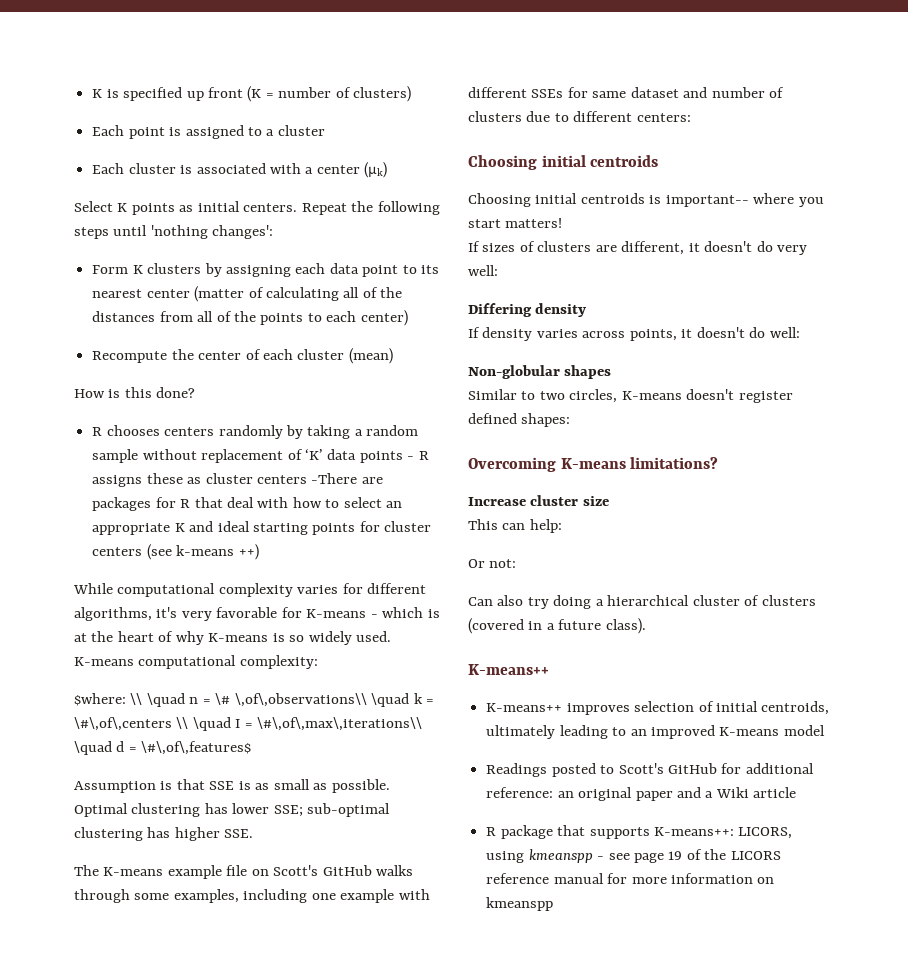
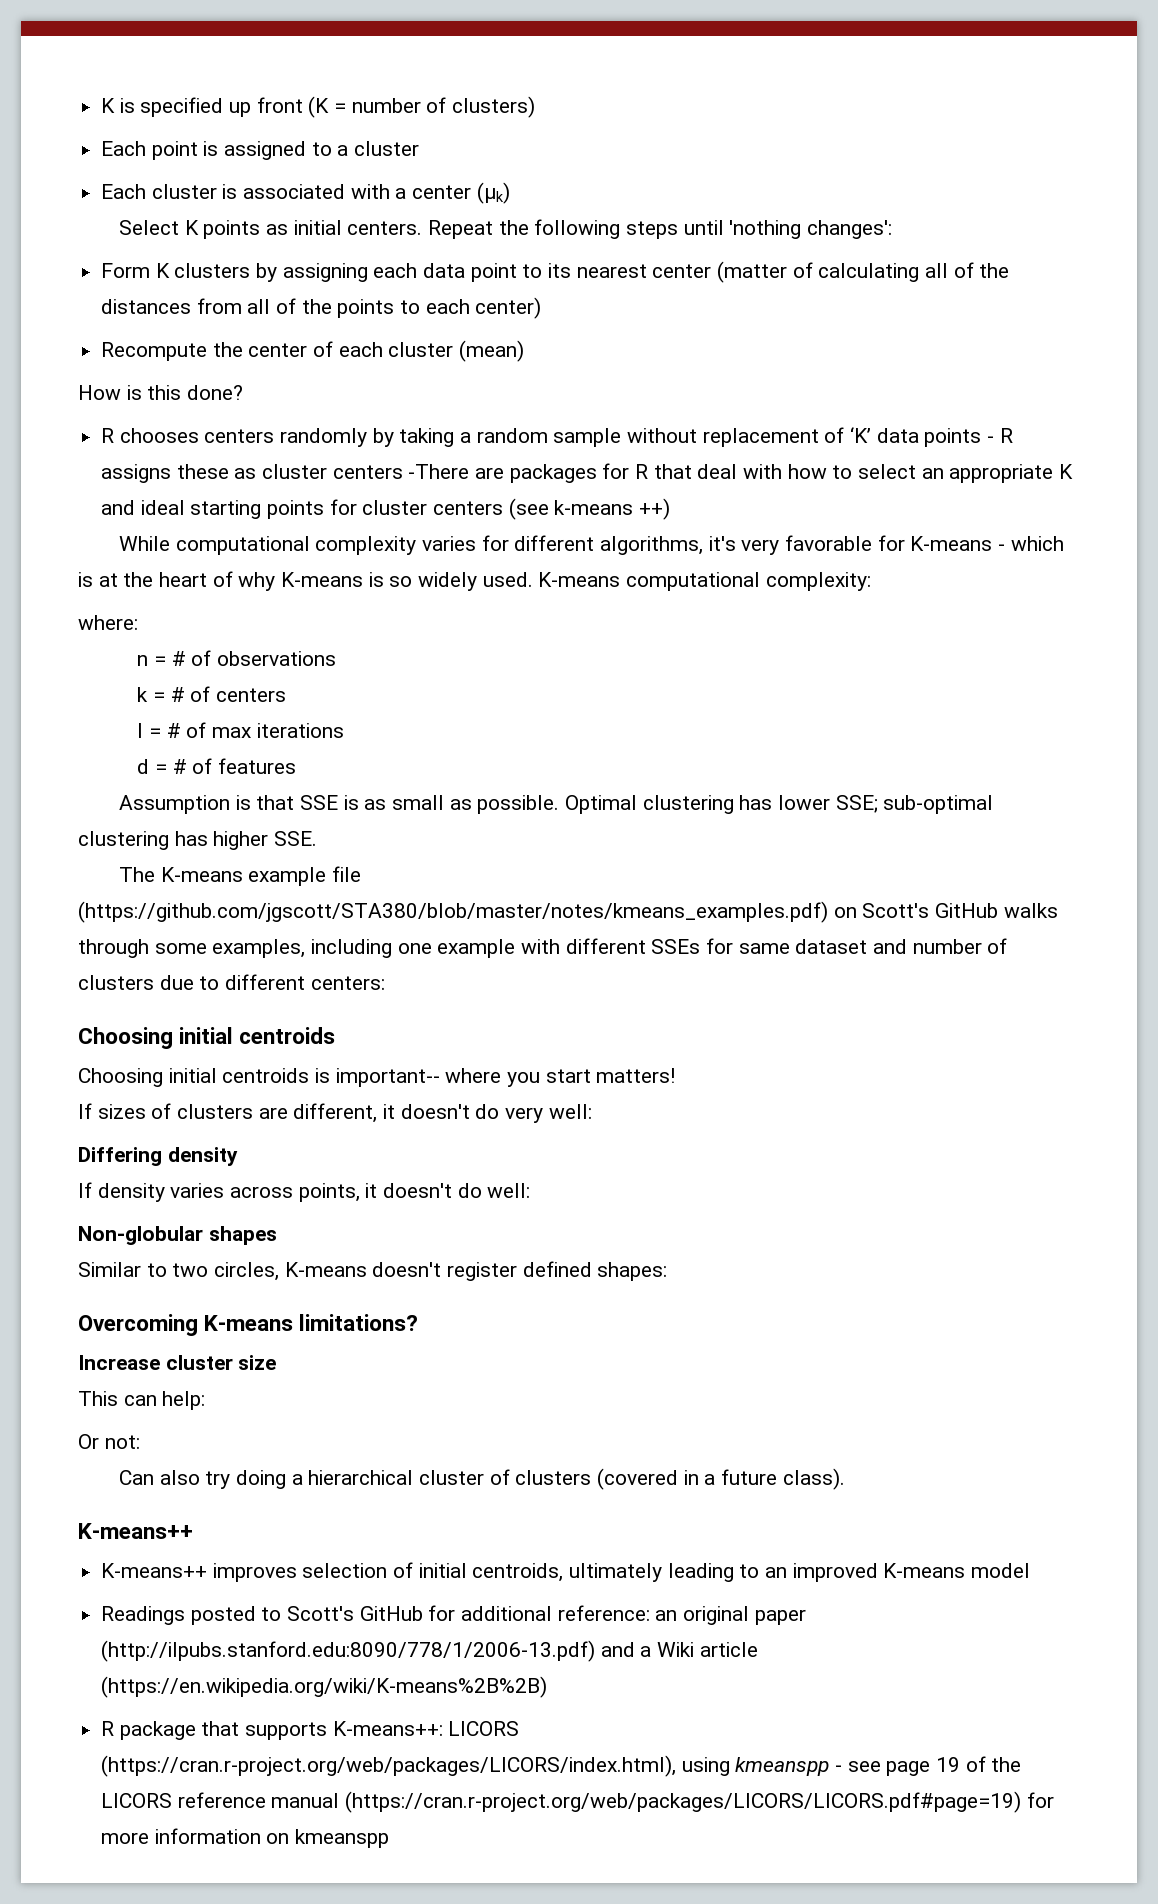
- $where: \\ \quad n = \# \,of\,observations\\ \quad k = \#\,of\,centers \\ \quad I = \#\,of\,max\,iterations\\ \quad d = \#\,of\,features$
+ where:
+ n = # of observations
+ k = # of centers
+ I = # of max iterations
+ d = # of features
- The K-means example file on Scott's GitHub walks through some examples, including one example with different SSEs for same dataset and number of clusters due to different centers:
+ The K-means example file (https://github.com/jgscott/STA380/blob/master/notes/kmeans_examples.pdf) on Scott's GitHub walks through some examples, including one example with different SSEs for same dataset and number of clusters due to different centers:
- Readings posted to Scott's GitHub for additional reference: an original paper and a Wiki article
+ Readings posted to Scott's GitHub for additional reference: an original paper (http://ilpubs.stanford.edu:8090/778/1/2006-13.pdf) and a Wiki article (https://en.wikipedia.org/wiki/K-means%2B%2B)
- R package that supports K-means++: LICORS, using kmeanspp - see page 19 of the LICORS reference manual for more information on kmeanspp
+ R package that supports K-means++: LICORS (https://cran.r-project.org/web/packages/LICORS/index.html), using kmeanspp - see page 19 of the LICORS reference manual (https://cran.r-project.org/web/packages/LICORS/LICORS.pdf#page=19) for more information on kmeanspp

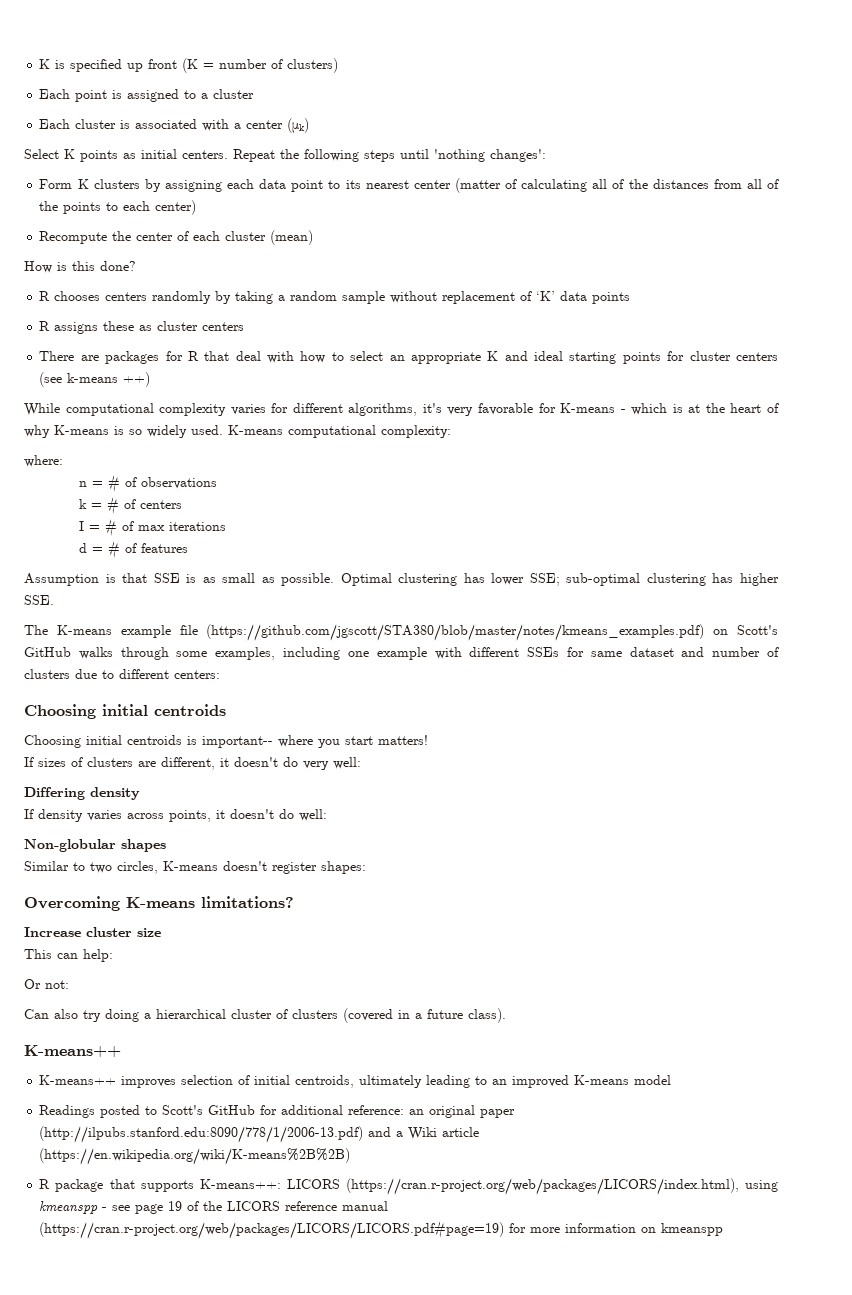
- R chooses centers randomly by taking a random sample without replacement of ‘K’ data points - R assigns these as cluster centers -There are packages for R that deal with how to select an appropriate K and ideal starting points for cluster centers (see k-means ++)
+ R chooses centers randomly by taking a random sample without replacement of ‘K’ data points
+ R assigns these as cluster centers
+ There are packages for R that deal with how to select an appropriate K and ideal starting points for cluster centers (see k-means ++)
- Similar to two circles, K-means doesn't register defined shapes:
+ Similar to two circles, K-means doesn't register shapes:

